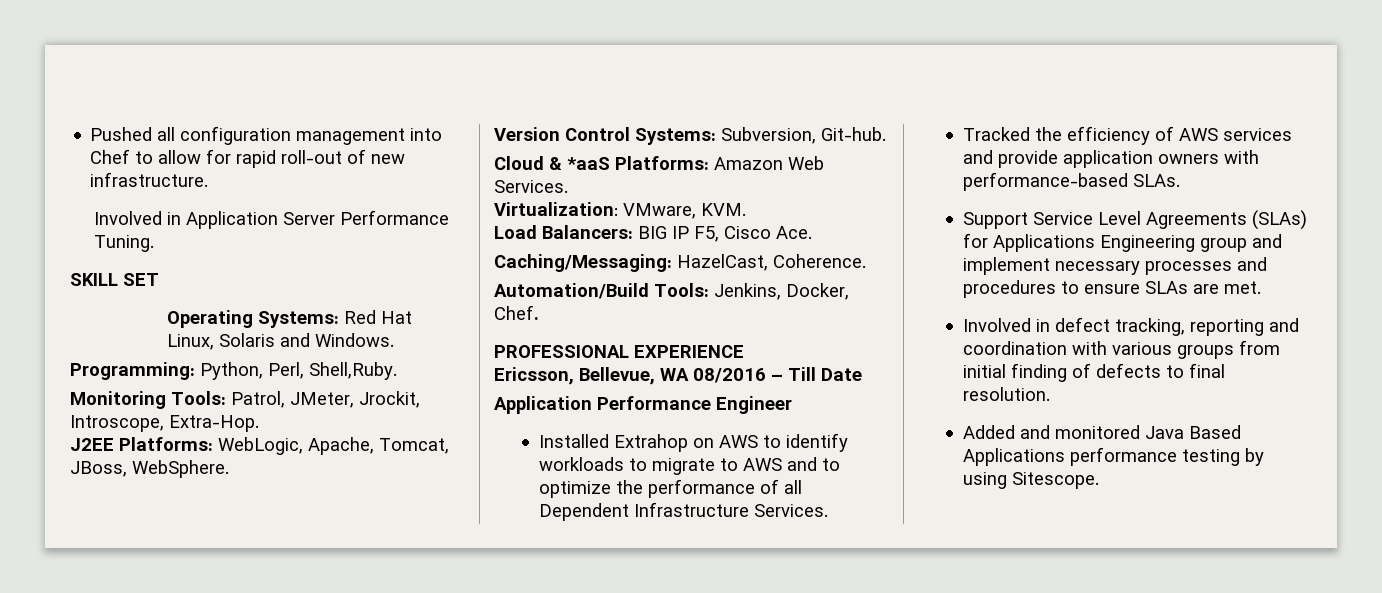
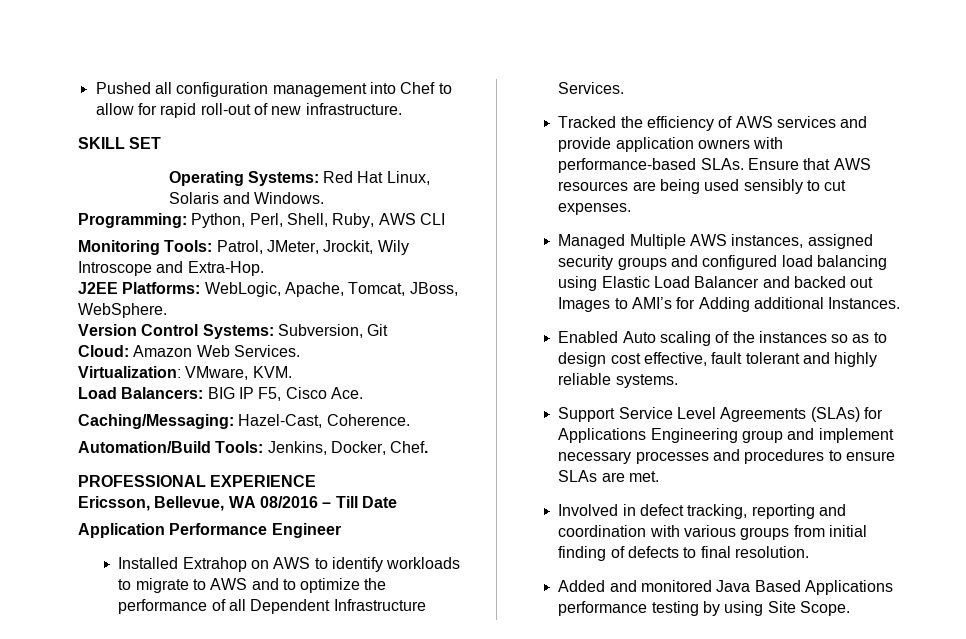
- Involved in Application Server Performance Tuning.
- Programming: Python, Perl, Shell,Ruby.
+ Programming: Python, Perl, Shell, Ruby, AWS CLI
- Monitoring Tools: Patrol, JMeter, Jrockit, Introscope, Extra-Hop.
+ Monitoring Tools: Patrol, JMeter, Jrockit, Wily Introscope and Extra-Hop.
- Version Control Systems: Subversion, Git-hub.
- Cloud & *aaS Platforms: Amazon Web Services.
+ Version Control Systems: Subversion, Git
+ Cloud: Amazon Web Services.
- Caching/Messaging: HazelCast, Coherence.
+ Caching/Messaging: Hazel-Cast, Coherence.
+ Ensure that AWS resources are being used sensibly to cut expenses.
+ Managed Multiple AWS instances, assigned security groups and configured load balancing using Elastic Load Balancer and backed out Images to AMI’s for Adding additional Instances.
+ Enabled Auto scaling of the instances so as to design cost effective, fault tolerant and highly reliable systems.
- Added and monitored Java Based Applications performance testing by using Sitescope.
+ Added and monitored Java Based Applications performance testing by using Site Scope.

